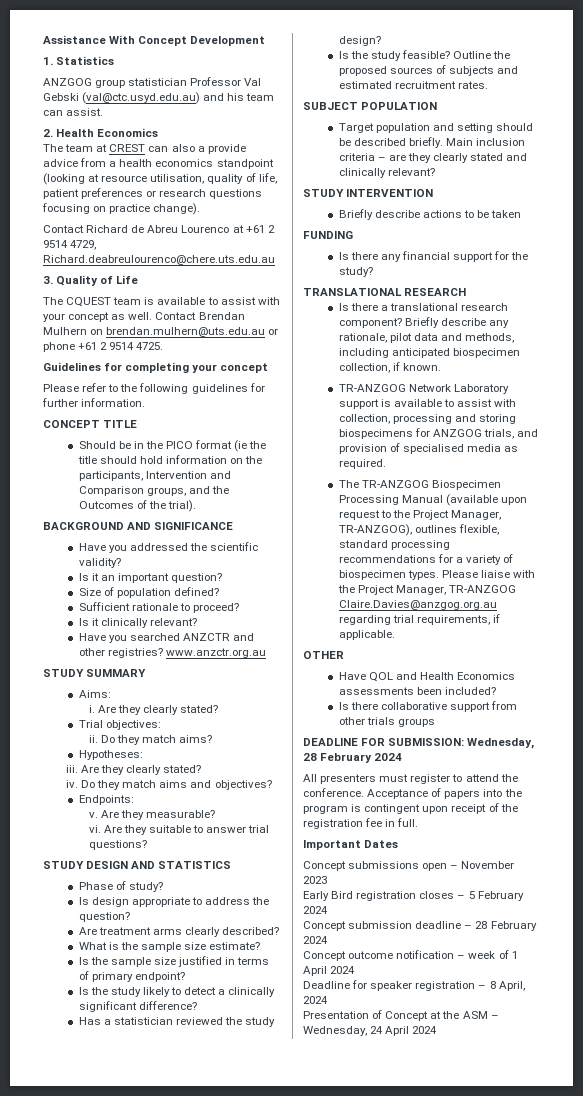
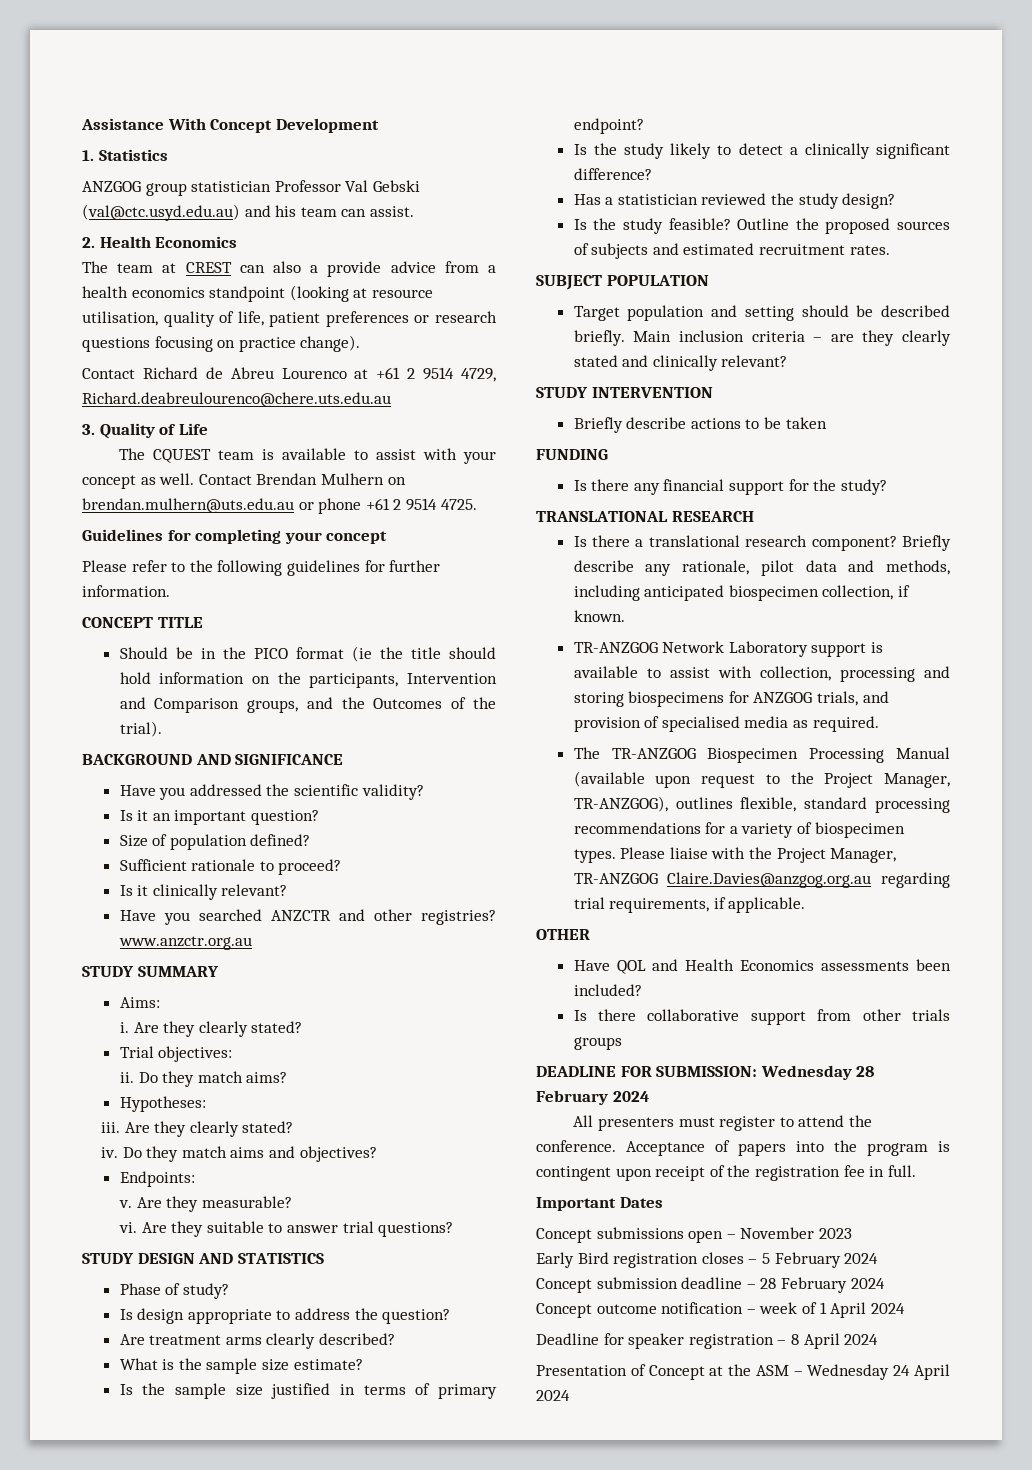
- DEADLINE FOR SUBMISSION: Wednesday, 28 February 2024
+ DEADLINE FOR SUBMISSION: Wednesday 28 February 2024
- Deadline for speaker registration – 8 April, 2024
+ Deadline for speaker registration – 8 April 2024
- Presentation of Concept at the ASM – Wednesday, 24 April 2024
+ Presentation of Concept at the ASM – Wednesday 24 April 2024

